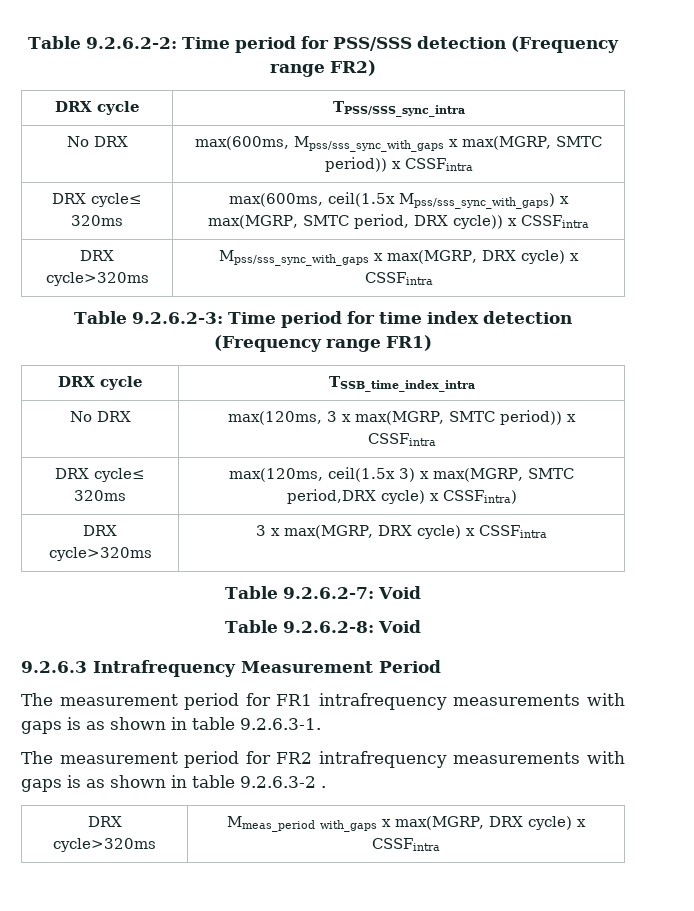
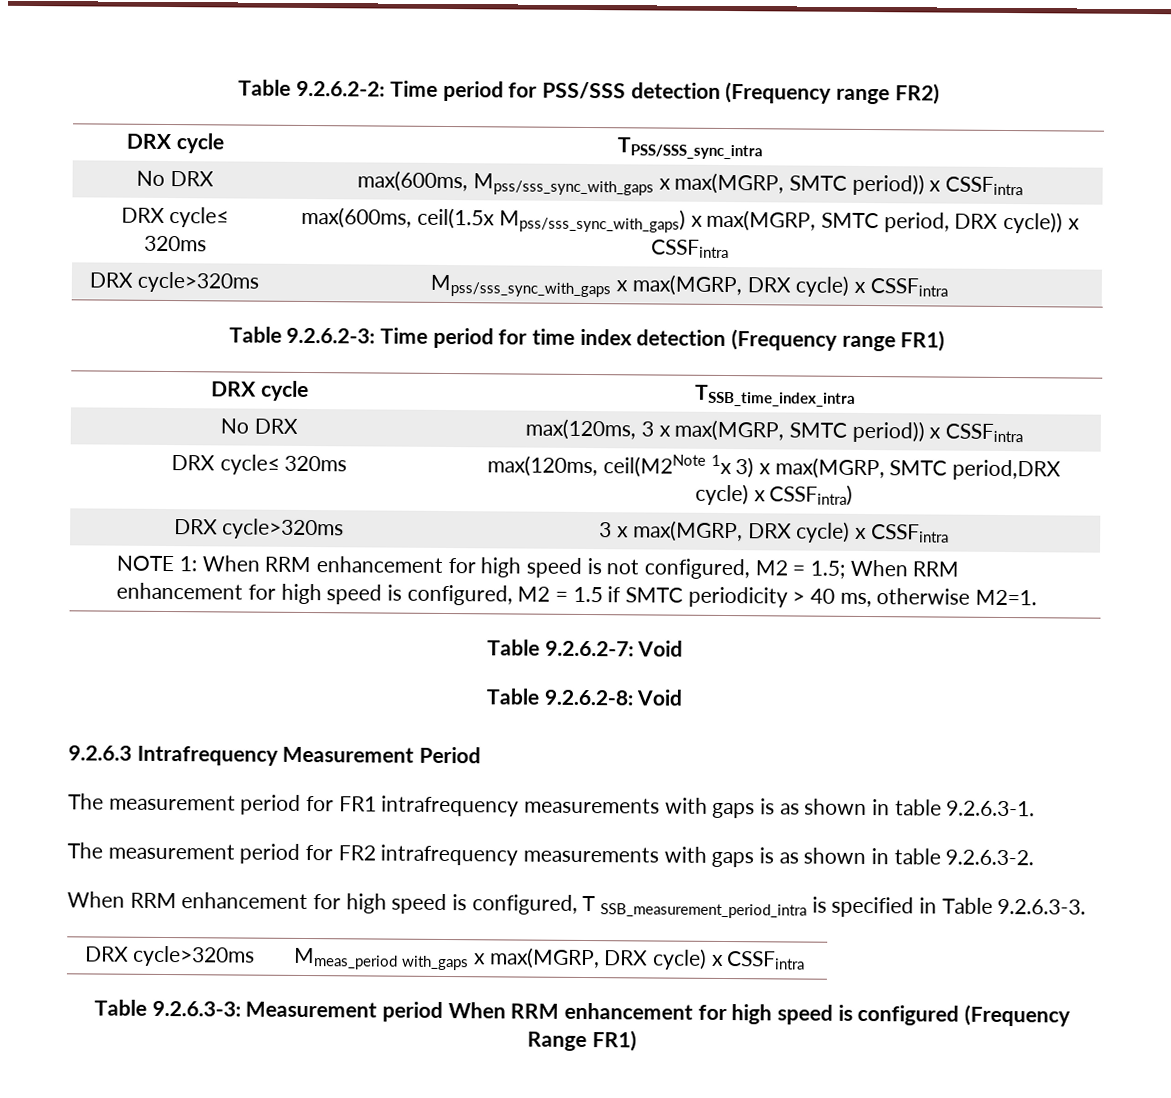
- DRX cycle≤ 320ms | max(120ms, ceil(1.5x 3) x max(MGRP, SMTC period,DRX cycle) x CSSFintra)
+ DRX cycle≤ 320ms | max(120ms, ceil(M2Note 1x 3) x max(MGRP, SMTC period,DRX cycle) x CSSFintra)
+ NOTE 1: When RRM enhancement for high speed is not configured, M2 = 1.5; When RRM enhancement for high speed is configured, M2 = 1.5 if SMTC periodicity > 40 ms, otherwise M2=1.
- The measurement period for FR2 intrafrequency measurements with gaps is as shown in table 9.2.6.3-2 .
+ The measurement period for FR2 intrafrequency measurements with gaps is as shown in table 9.2.6.3-2.
+ When RRM enhancement for high speed is configured, T SSB_measurement_period_intra is specified in Table 9.2.6.3-3.
+ Table 9.2.6.3-3: Measurement period When RRM enhancement for high speed is configured (Frequency Range FR1)

